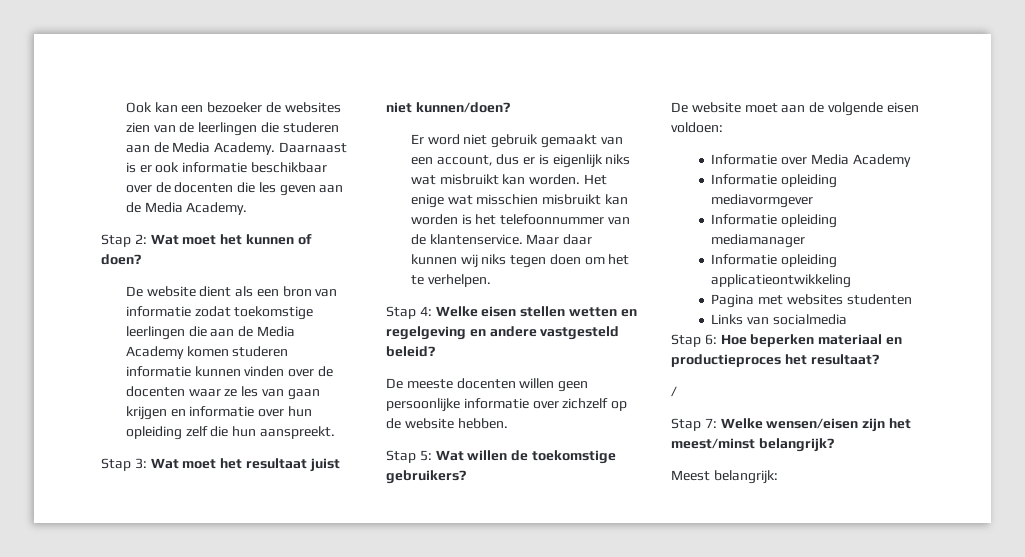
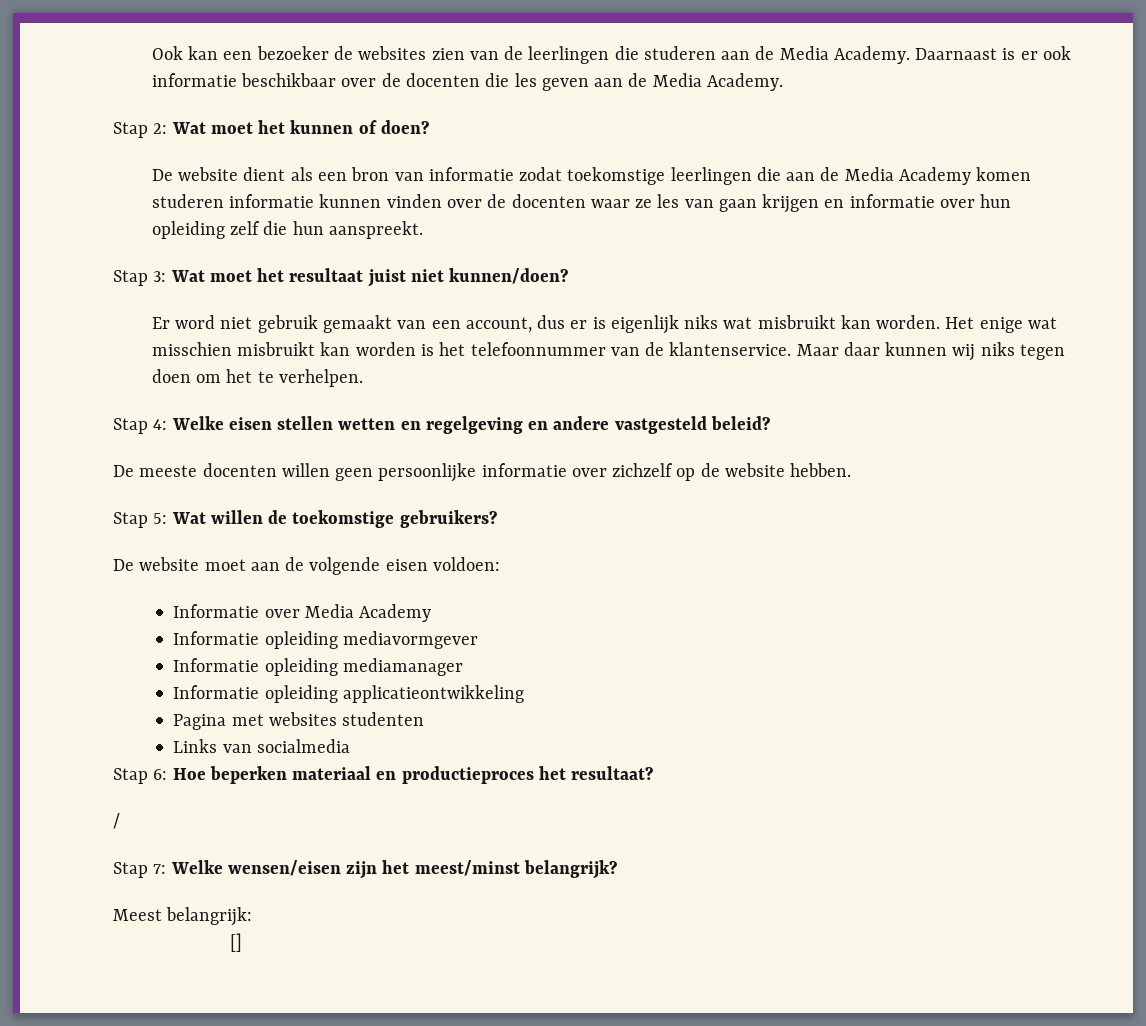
+ []

